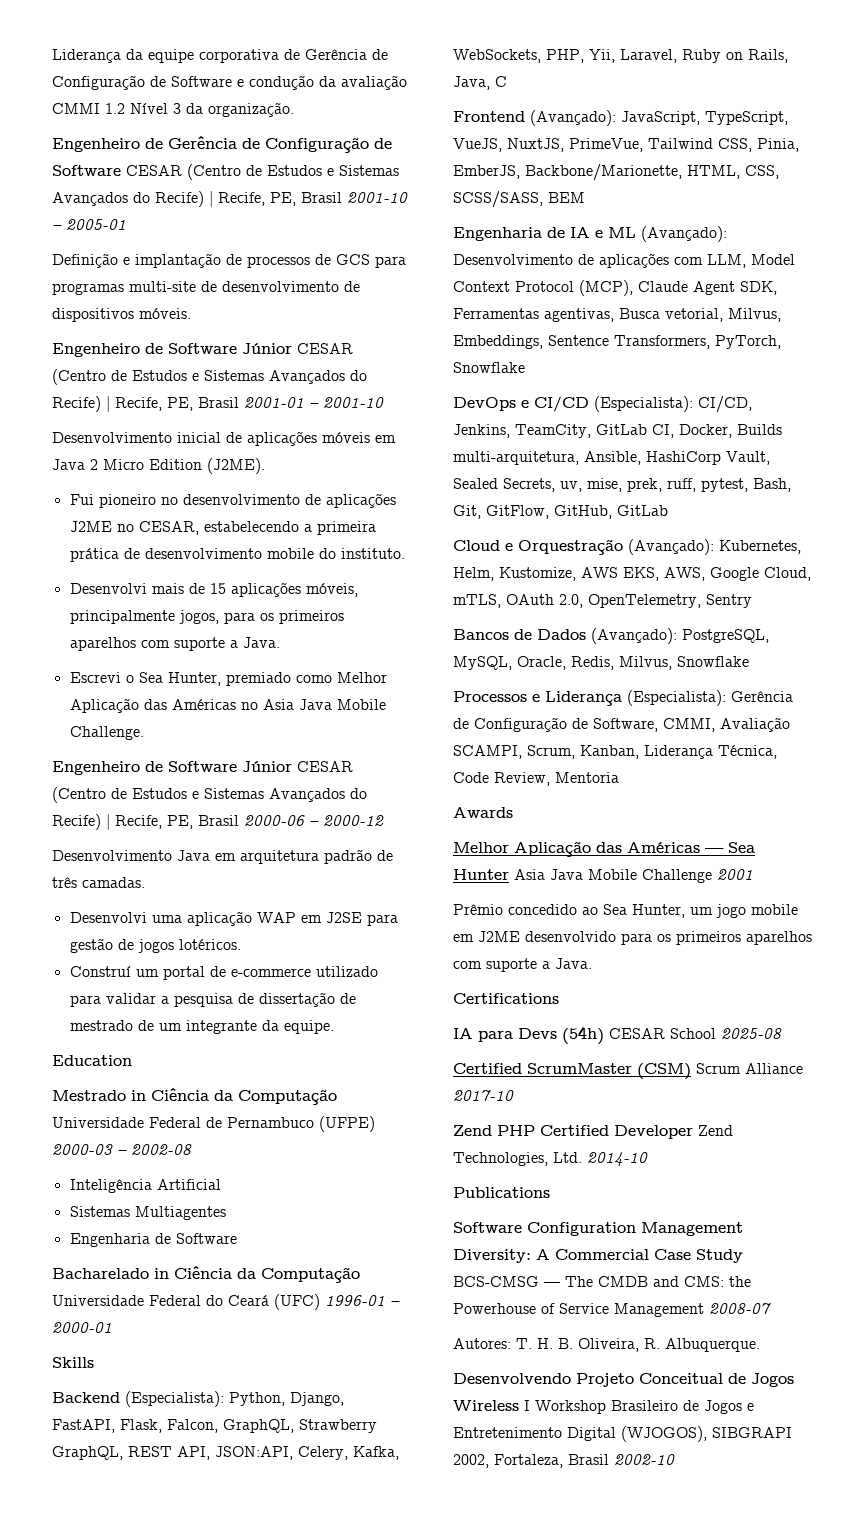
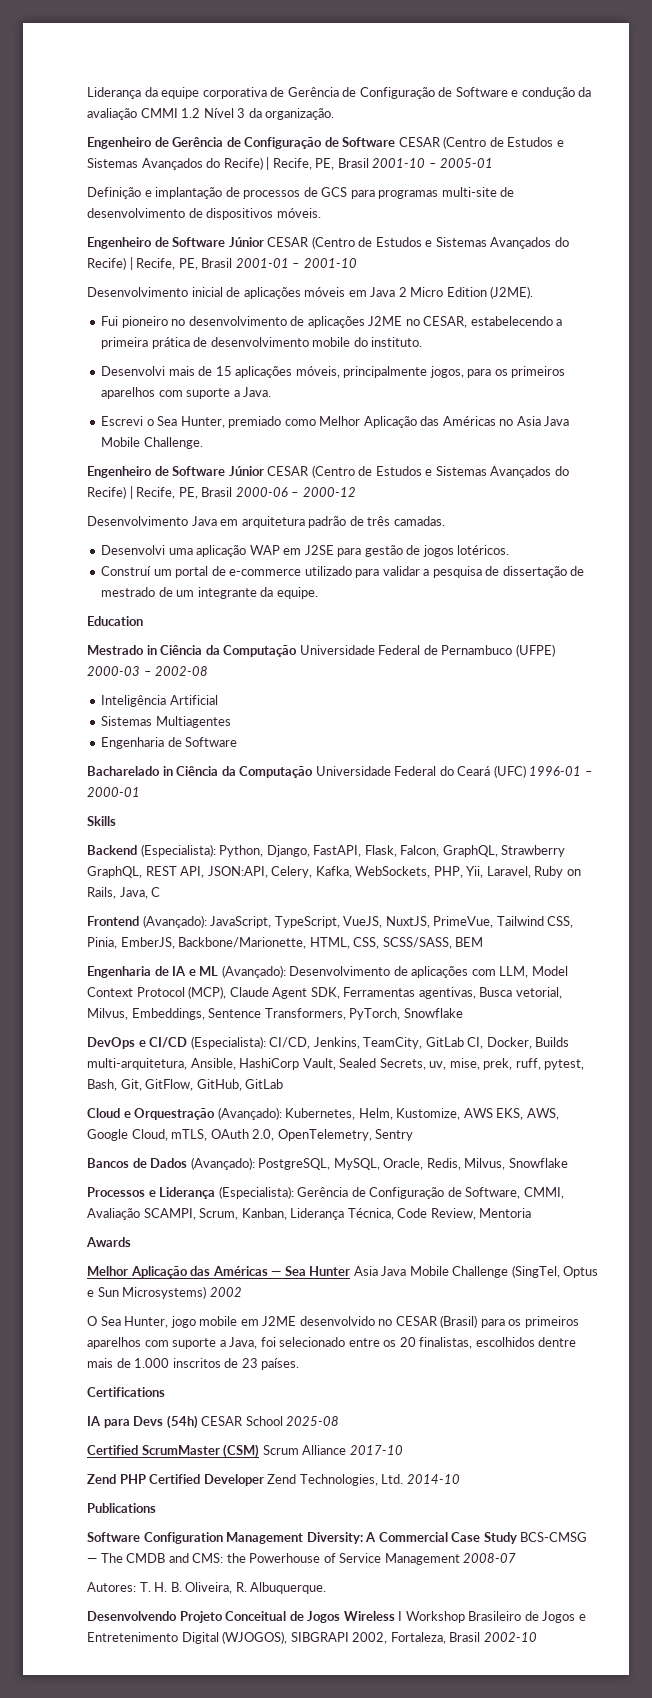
- Melhor Aplicação das Américas — Sea Hunter Asia Java Mobile Challenge 2001
- Prêmio concedido ao Sea Hunter, um jogo mobile em J2ME desenvolvido para os primeiros aparelhos com suporte a Java.
+ Melhor Aplicação das Américas — Sea Hunter Asia Java Mobile Challenge (SingTel, Optus e Sun Microsystems) 2002
+ O Sea Hunter, jogo mobile em J2ME desenvolvido no CESAR (Brasil) para os primeiros aparelhos com suporte a Java, foi selecionado entre os 20 finalistas, escolhidos dentre mais de 1.000 inscritos de 23 países.

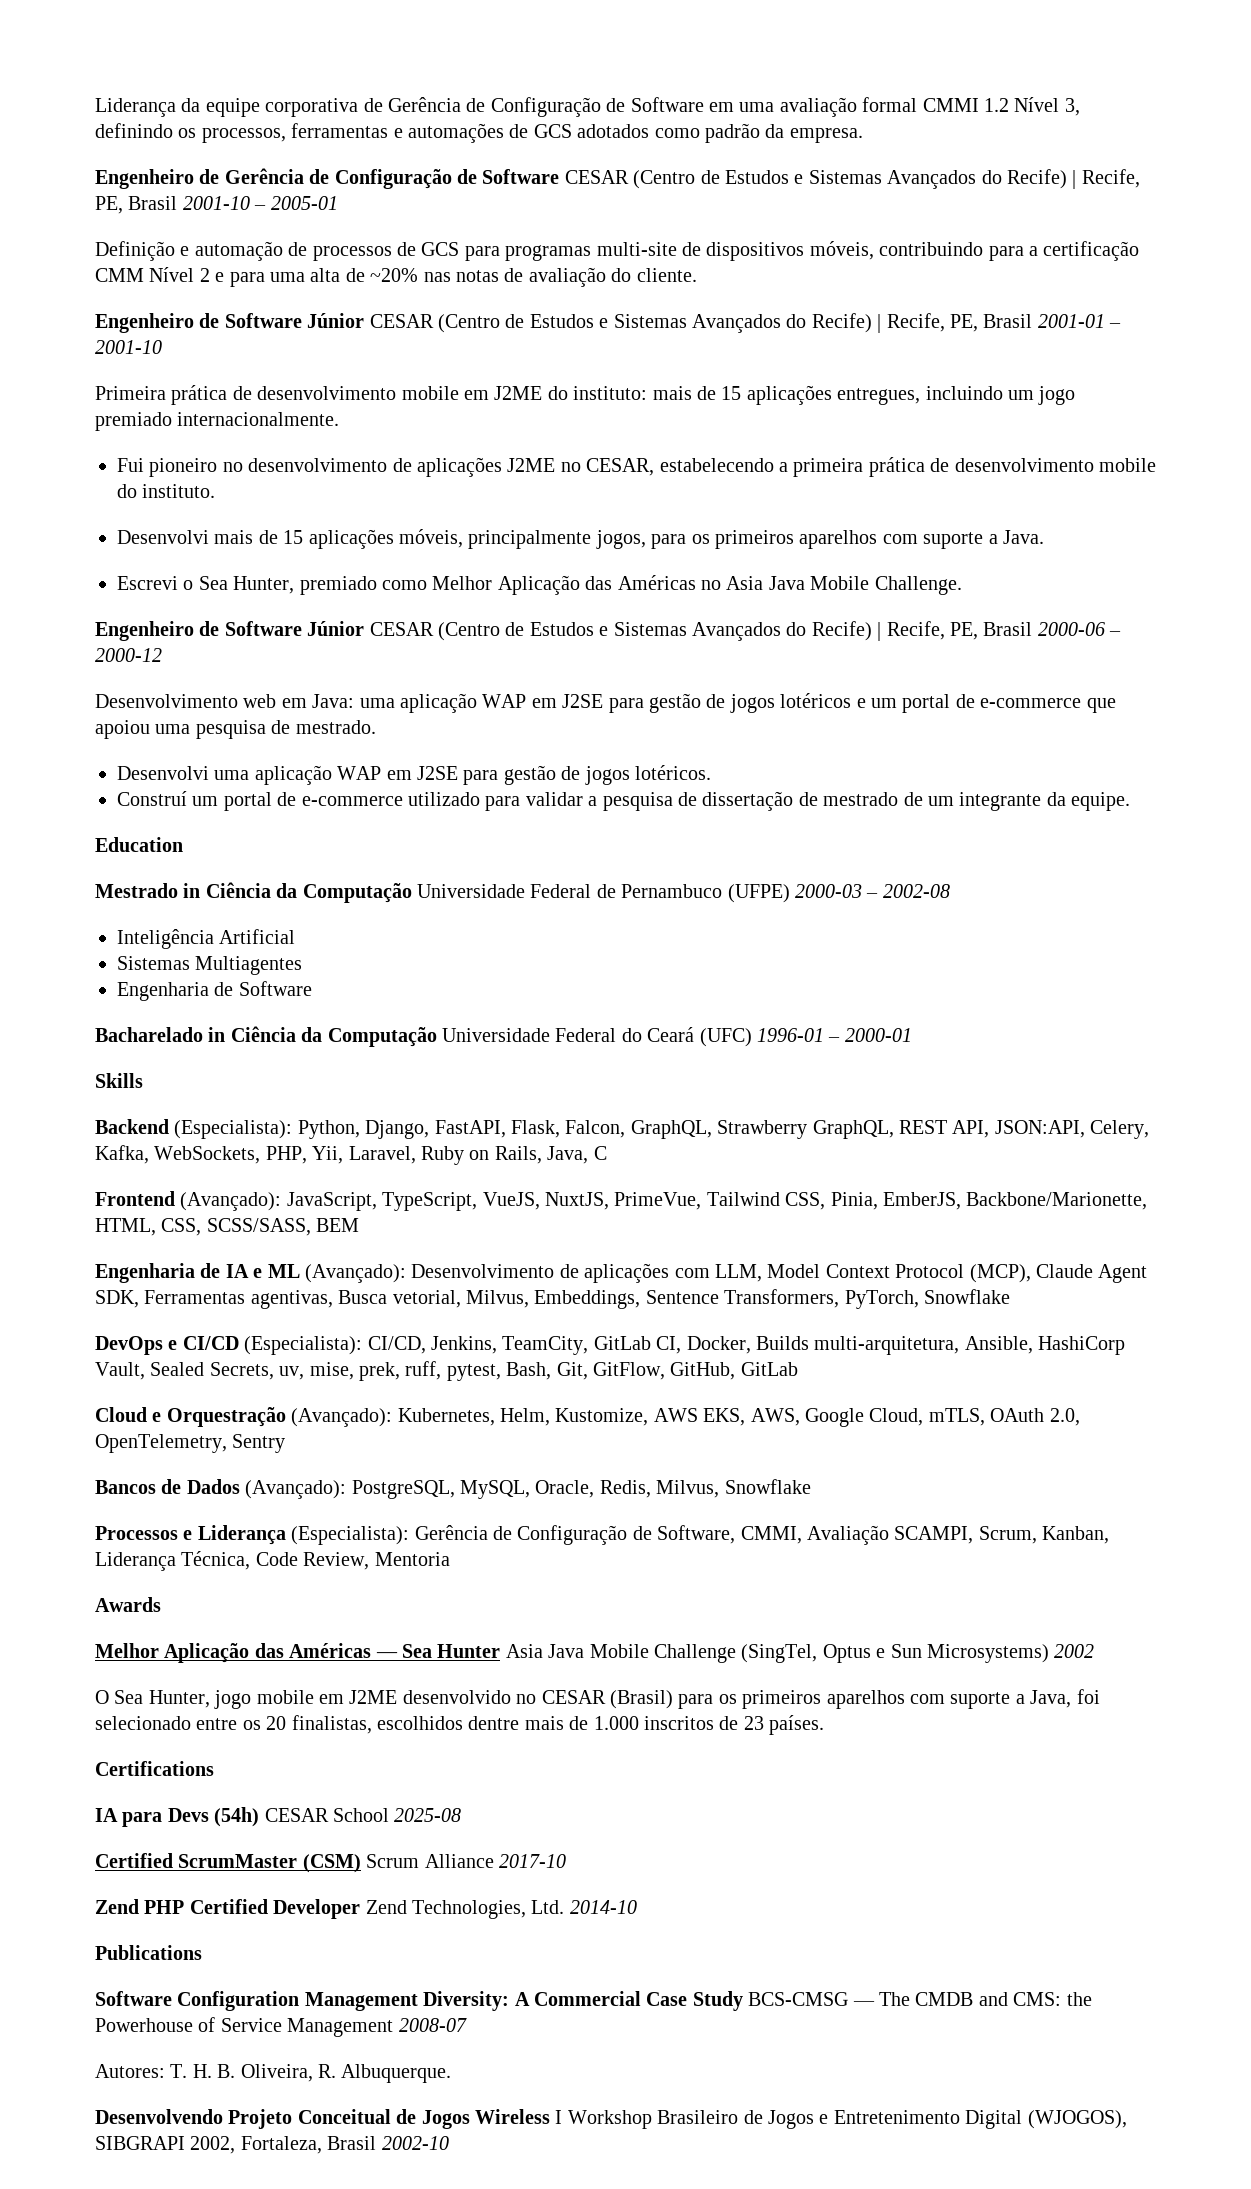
- Liderança da equipe corporativa de Gerência de Configuração de Software e condução da avaliação CMMI 1.2 Nível 3 da organização.
+ Liderança da equipe corporativa de Gerência de Configuração de Software em uma avaliação formal CMMI 1.2 Nível 3, definindo os processos, ferramentas e automações de GCS adotados como padrão da empresa.
- Definição e implantação de processos de GCS para programas multi-site de desenvolvimento de dispositivos móveis.
+ Definição e automação de processos de GCS para programas multi-site de dispositivos móveis, contribuindo para a certificação CMM Nível 2 e para uma alta de ~20% nas notas de avaliação do cliente.
- Desenvolvimento inicial de aplicações móveis em Java 2 Micro Edition (J2ME).
+ Primeira prática de desenvolvimento mobile em J2ME do instituto: mais de 15 aplicações entregues, incluindo um jogo premiado internacionalmente.
- Desenvolvimento Java em arquitetura padrão de três camadas.
+ Desenvolvimento web em Java: uma aplicação WAP em J2SE para gestão de jogos lotéricos e um portal de e-commerce que apoiou uma pesquisa de mestrado.

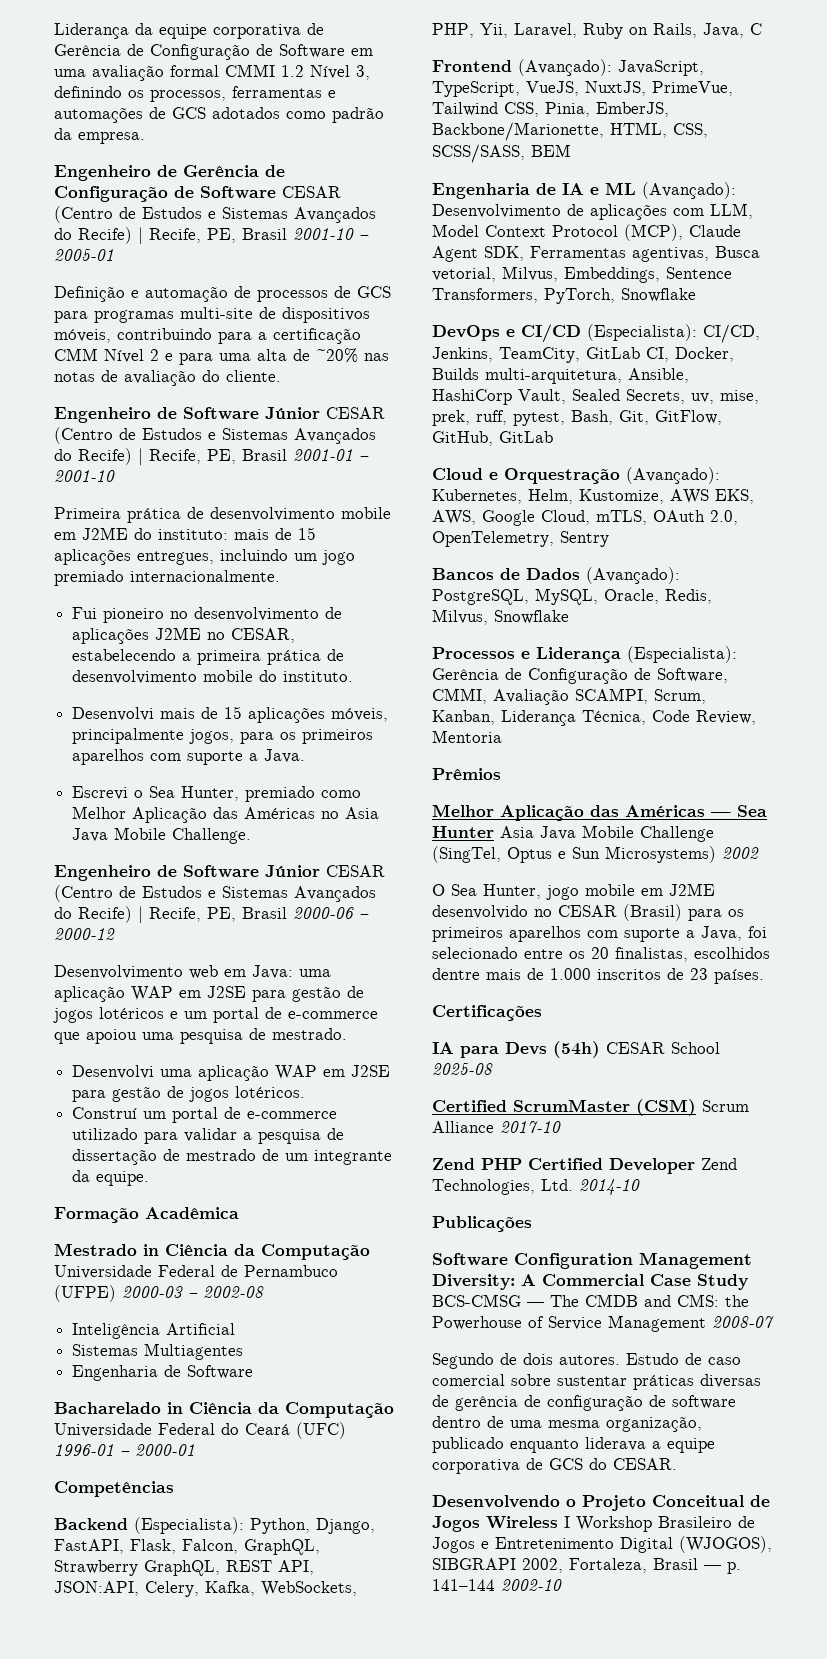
- Education
+ Formação Acadêmica
- Skills
+ Competências
- Awards
+ Prêmios
- Certifications
+ Certificações
- Publications
+ Publicações
- Autores: T. H. B. Oliveira, R. Albuquerque.
+ Segundo de dois autores. Estudo de caso comercial sobre sustentar práticas diversas de gerência de configuração de software dentro de uma mesma organização, publicado enquanto liderava a equipe corporativa de GCS do CESAR.
- Desenvolvendo Projeto Conceitual de Jogos Wireless I Workshop Brasileiro de Jogos e Entretenimento Digital (WJOGOS), SIBGRAPI 2002, Fortaleza, Brasil 2002-10
+ Desenvolvendo o Projeto Conceitual de Jogos Wireless I Workshop Brasileiro de Jogos e Entretenimento Digital (WJOGOS), SIBGRAPI 2002, Fortaleza, Brasil — p. 141–144 2002-10

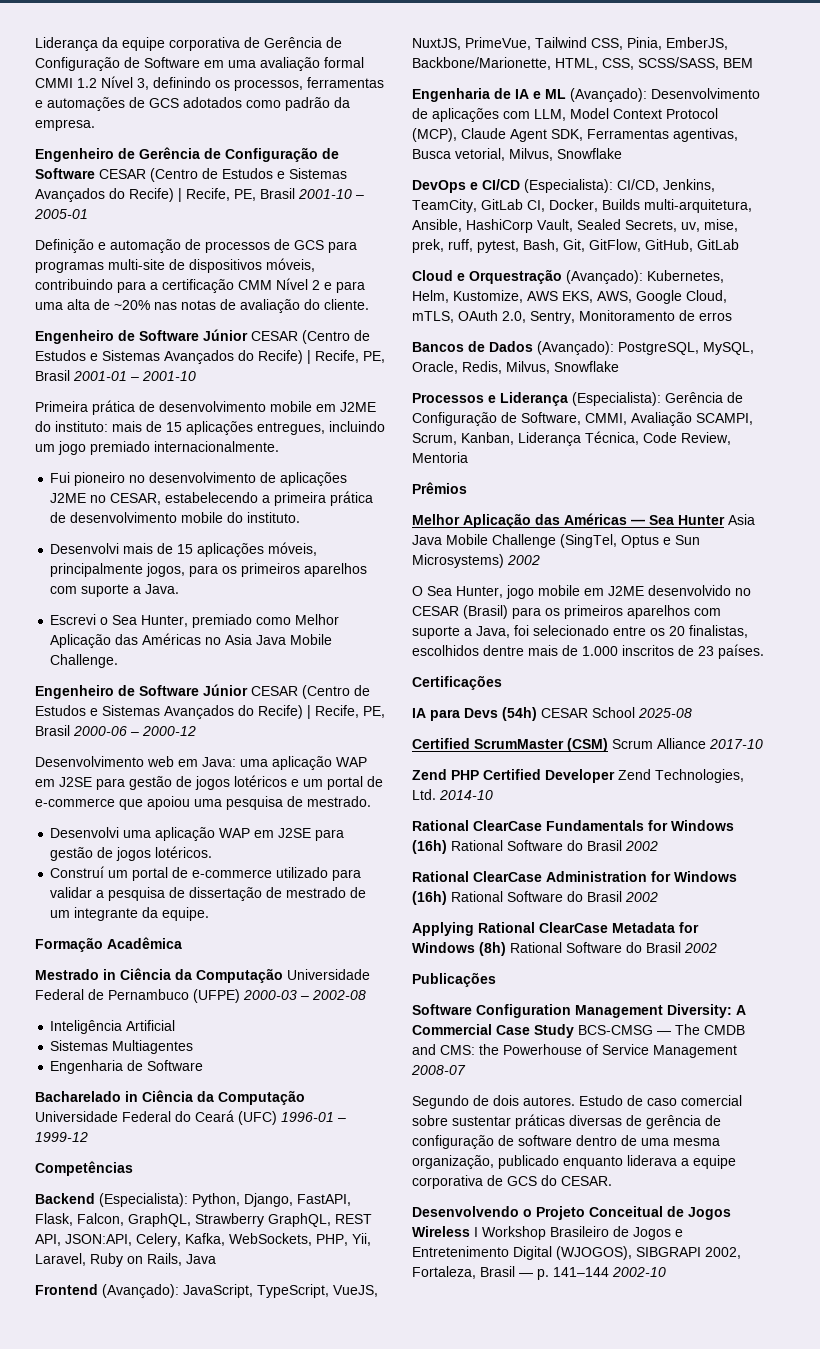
- Bacharelado in Ciência da Computação Universidade Federal do Ceará (UFC) 1996-01 – 2000-01
+ Bacharelado in Ciência da Computação Universidade Federal do Ceará (UFC) 1996-01 – 1999-12
- Backend (Especialista): Python, Django, FastAPI, Flask, Falcon, GraphQL, Strawberry GraphQL, REST API, JSON:API, Celery, Kafka, WebSockets, PHP, Yii, Laravel, Ruby on Rails, Java, C
+ Backend (Especialista): Python, Django, FastAPI, Flask, Falcon, GraphQL, Strawberry GraphQL, REST API, JSON:API, Celery, Kafka, WebSockets, PHP, Yii, Laravel, Ruby on Rails, Java
- Engenharia de IA e ML (Avançado): Desenvolvimento de aplicações com LLM, Model Context Protocol (MCP), Claude Agent SDK, Ferramentas agentivas, Busca vetorial, Milvus, Embeddings, Sentence Transformers, PyTorch, Snowflake
+ Engenharia de IA e ML (Avançado): Desenvolvimento de aplicações com LLM, Model Context Protocol (MCP), Claude Agent SDK, Ferramentas agentivas, Busca vetorial, Milvus, Snowflake
- Cloud e Orquestração (Avançado): Kubernetes, Helm, Kustomize, AWS EKS, AWS, Google Cloud, mTLS, OAuth 2.0, OpenTelemetry, Sentry
+ Cloud e Orquestração (Avançado): Kubernetes, Helm, Kustomize, AWS EKS, AWS, Google Cloud, mTLS, OAuth 2.0, Sentry, Monitoramento de erros
+ Rational ClearCase Fundamentals for Windows (16h) Rational Software do Brasil 2002
+ Rational ClearCase Administration for Windows (16h) Rational Software do Brasil 2002
+ Applying Rational ClearCase Metadata for Windows (8h) Rational Software do Brasil 2002

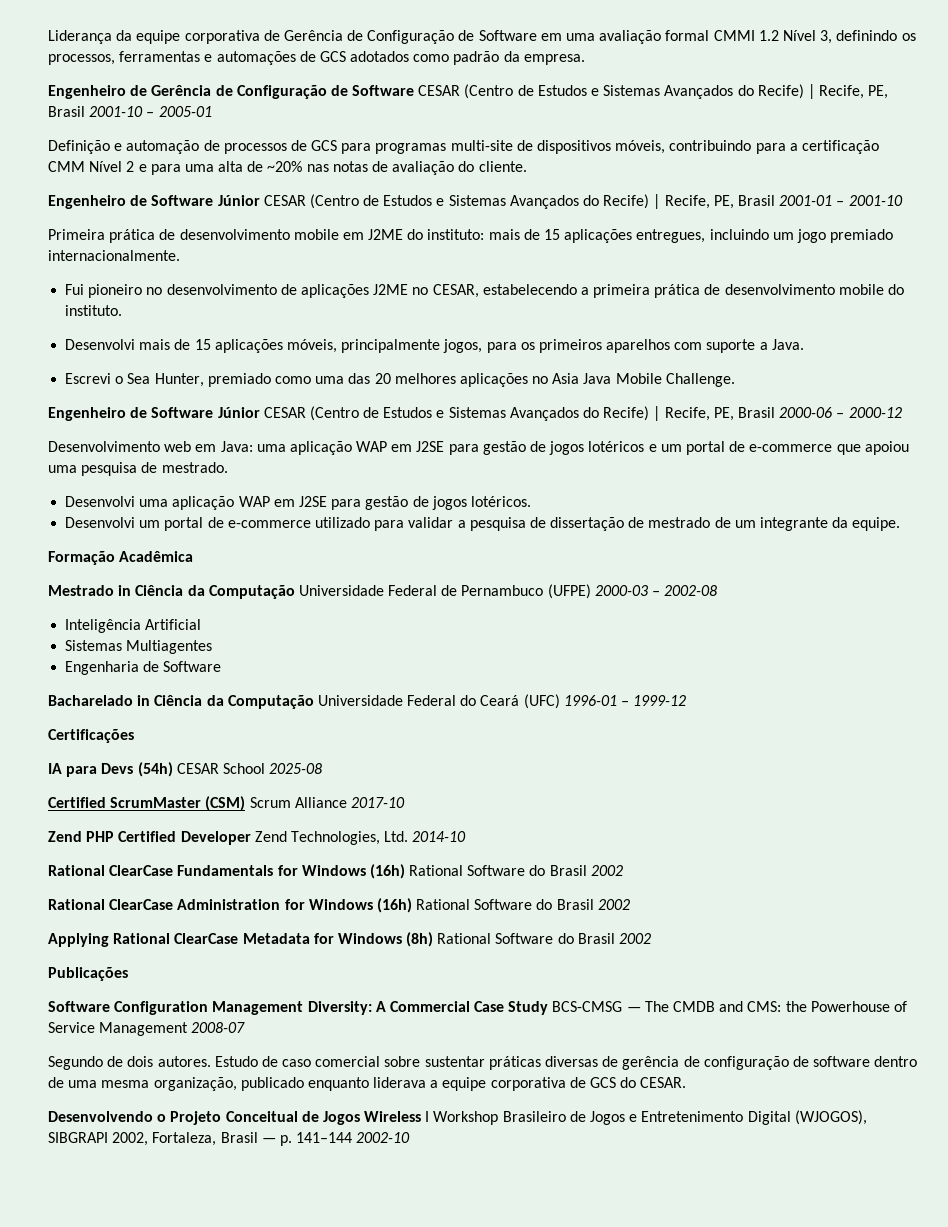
- Escrevi o Sea Hunter, premiado como Melhor Aplicação das Américas no Asia Java Mobile Challenge.
+ Escrevi o Sea Hunter, premiado como uma das 20 melhores aplicações no Asia Java Mobile Challenge.
- Construí um portal de e-commerce utilizado para validar a pesquisa de dissertação de mestrado de um integrante da equipe.
+ Desenvolvi um portal de e-commerce utilizado para validar a pesquisa de dissertação de mestrado de um integrante da equipe.
- Competências
- Backend (Especialista): Python, Django, FastAPI, Flask, Falcon, GraphQL, Strawberry GraphQL, REST API, JSON:API, Celery, Kafka, WebSockets, PHP, Yii, Laravel, Ruby on Rails, Java
- Frontend (Avançado): JavaScript, TypeScript, VueJS, NuxtJS, PrimeVue, Tailwind CSS, Pinia, EmberJS, Backbone/Marionette, HTML, CSS, SCSS/SASS, BEM
- Engenharia de IA e ML (Avançado): Desenvolvimento de aplicações com LLM, Model Context Protocol (MCP), Claude Agent SDK, Ferramentas agentivas, Busca vetorial, Milvus, Snowflake
- DevOps e CI/CD (Especialista): CI/CD, Jenkins, TeamCity, GitLab CI, Docker, Builds multi-arquitetura, Ansible, HashiCorp Vault, Sealed Secrets, uv, mise, prek, ruff, pytest, Bash, Git, GitFlow, GitHub, GitLab
- Cloud e Orquestração (Avançado): Kubernetes, Helm, Kustomize, AWS EKS, AWS, Google Cloud, mTLS, OAuth 2.0, Sentry, Monitoramento de erros
- Bancos de Dados (Avançado): PostgreSQL, MySQL, Oracle, Redis, Milvus, Snowflake
- Processos e Liderança (Especialista): Gerência de Configuração de Software, CMMI, Avaliação SCAMPI, Scrum, Kanban, Liderança Técnica, Code Review, Mentoria
- Prêmios
- Melhor Aplicação das Américas — Sea Hunter Asia Java Mobile Challenge (SingTel, Optus e Sun Microsystems) 2002
- O Sea Hunter, jogo mobile em J2ME desenvolvido no CESAR (Brasil) para os primeiros aparelhos com suporte a Java, foi selecionado entre os 20 finalistas, escolhidos dentre mais de 1.000 inscritos de 23 países.

